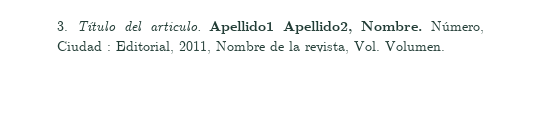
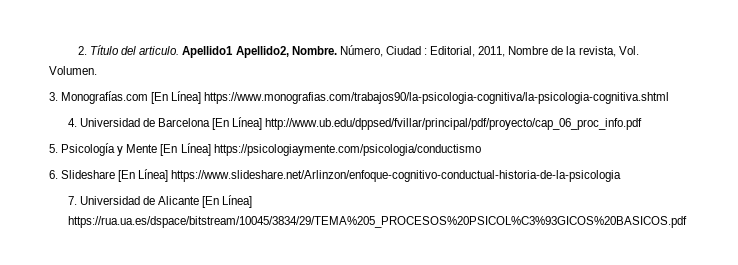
- 3. Título del articulo.
+ 2. Título del articulo.
+ 3. Monografías.com [En Línea] https://www.monografias.com/trabajos90/la-psicologia-cognitiva/la-psicologia-cognitiva.shtml
+ 4. Universidad de Barcelona [En Línea] http://www.ub.edu/dppsed/fvillar/principal/pdf/proyecto/cap_06_proc_info.pdf
+ 5. Psicología y Mente [En Línea] https://psicologiaymente.com/psicologia/conductismo
+ 6. Slideshare [En Línea] https://www.slideshare.net/Arlinzon/enfoque-cognitivo-conductual-historia-de-la-psicologia
+ 7. Universidad de Alicante [En Línea] https://rua.ua.es/dspace/bitstream/10045/3834/29/TEMA%205_PROCESOS%20PSICOL%C3%93GICOS%20BASICOS.pdf

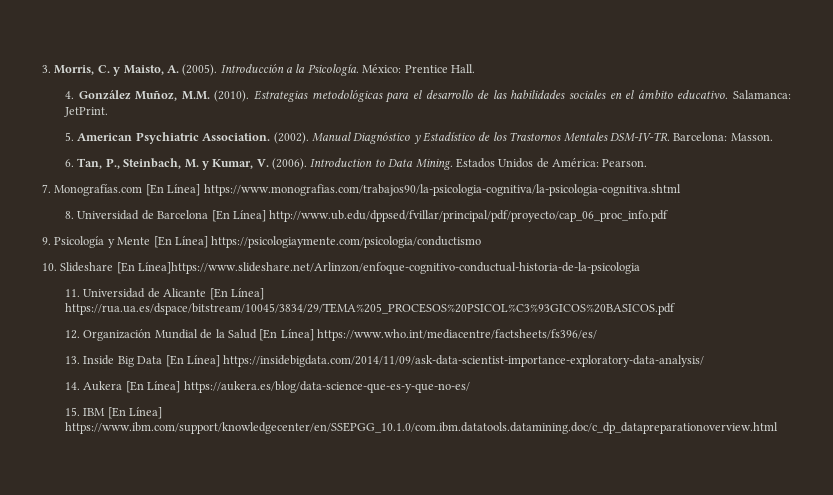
- 2. Título del articulo. Apellido1 Apellido2, Nombre. Número, Ciudad : Editorial, 2011, Nombre de la revista, Vol. Volumen.
- 3. Monografías.com [En Línea] https://www.monografias.com/trabajos90/la-psicologia-cognitiva/la-psicologia-cognitiva.shtml
+ 3. Morris, C. y Maisto, A. (2005). Introducción a la Psicología. México: Prentice Hall.
+ 4. González Muñoz, M.M. (2010). Estrategias metodológicas para el desarrollo de las habilidades sociales en el ámbito educativo. Salamanca: JetPrint.
+ 5. American Psychiatric Association. (2002). Manual Diagnóstico y Estadístico de los Trastornos Mentales DSM-IV-TR. Barcelona: Masson.
+ 6. Tan, P., Steinbach, M. y Kumar, V. (2006). Introduction to Data Mining. Estados Unidos de América: Pearson.
+ 7. Monografías.com [En Línea] https://www.monografias.com/trabajos90/la-psicologia-cognitiva/la-psicologia-cognitiva.shtml
- 4. Universidad de Barcelona [En Línea] http://www.ub.edu/dppsed/fvillar/principal/pdf/proyecto/cap_06_proc_info.pdf
+ 8. Universidad de Barcelona [En Línea] http://www.ub.edu/dppsed/fvillar/principal/pdf/proyecto/cap_06_proc_info.pdf
- 5. Psicología y Mente [En Línea] https://psicologiaymente.com/psicologia/conductismo
+ 9. Psicología y Mente [En Línea] https://psicologiaymente.com/psicologia/conductismo
- 6. Slideshare [En Línea] https://www.slideshare.net/Arlinzon/enfoque-cognitivo-conductual-historia-de-la-psicologia
- 7. Universidad de Alicante [En Línea] https://rua.ua.es/dspace/bitstream/10045/3834/29/TEMA%205_PROCESOS%20PSICOL%C3%93GICOS%20BASICOS.pdf
+ 10. Slideshare [En Línea]https://www.slideshare.net/Arlinzon/enfoque-cognitivo-conductual-historia-de-la-psicologia
+ 11. Universidad de Alicante [En Línea] https://rua.ua.es/dspace/bitstream/10045/3834/29/TEMA%205_PROCESOS%20PSICOL%C3%93GICOS%20BASICOS.pdf
+ 12. Organización Mundial de la Salud [En Línea] https://www.who.int/mediacentre/factsheets/fs396/es/
+ 13. Inside Big Data [En Línea] https://insidebigdata.com/2014/11/09/ask-data-scientist-importance-exploratory-data-analysis/
+ 14. Aukera [En Línea] https://aukera.es/blog/data-science-que-es-y-que-no-es/
+ 15. IBM [En Línea] https://www.ibm.com/support/knowledgecenter/en/SSEPGG_10.1.0/com.ibm.datatools.datamining.doc/c_dp_datapreparationoverview.html

